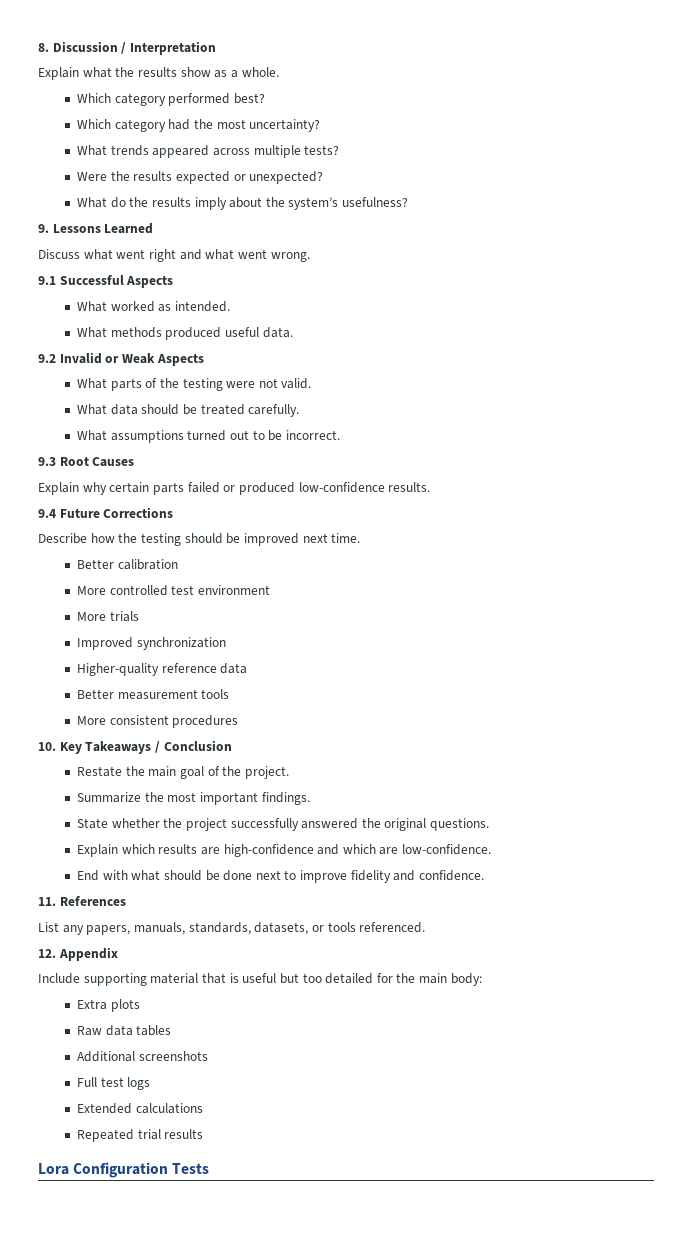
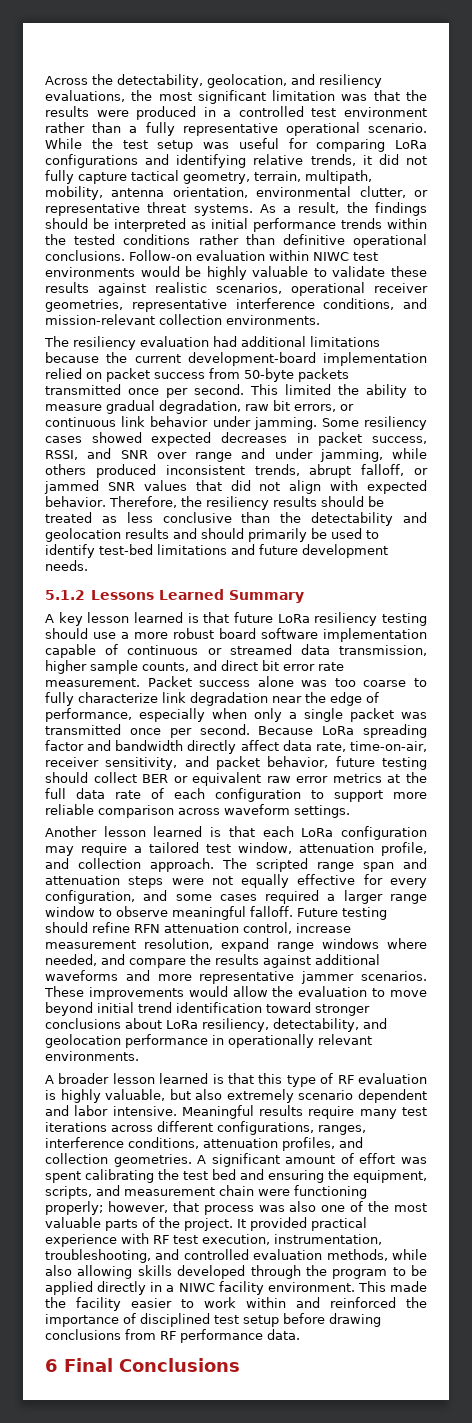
- 8. Discussion / Interpretation
- Explain what the results show as a whole.
- Which category performed best?
- Which category had the most uncertainty?
- What trends appeared across multiple tests?
- Were the results expected or unexpected?
- What do the results imply about the system’s usefulness?
- 9. Lessons Learned
- Discuss what went right and what went wrong.
- 9.1 Successful Aspects
- What worked as intended.
- What methods produced useful data.
- 9.2 Invalid or Weak Aspects
- What parts of the testing were not valid.
- What data should be treated carefully.
- What assumptions turned out to be incorrect.
- 9.3 Root Causes
- Explain why certain parts failed or produced low-confidence results.
- 9.4 Future Corrections
- Describe how the testing should be improved next time.
- Better calibration
- More controlled test environment
- More trials
- Improved synchronization
- Higher-quality reference data
- Better measurement tools
- More consistent procedures
- 10. Key Takeaways / Conclusion
- Restate the main goal of the project.
- Summarize the most important findings.
- State whether the project successfully answered the original questions.
- Explain which results are high-confidence and which are low-confidence.
- End with what should be done next to improve fidelity and confidence.
- 11. References
- List any papers, manuals, standards, datasets, or tools referenced.
- 12. Appendix
- Include supporting material that is useful but too detailed for the main body:
- Extra plots
- Raw data tables
- Additional screenshots
- Full test logs
- Extended calculations
- Repeated trial results
- Lora Configuration Tests
+ Across the detectability, geolocation, and resiliency evaluations, the most significant limitation was that the results were produced in a controlled test environment rather than a fully representative operational scenario. While the test setup was useful for comparing LoRa configurations and identifying relative trends, it did not fully capture tactical geometry, terrain, multipath, mobility, antenna orientation, environmental clutter, or representative threat systems. As a result, the findings should be interpreted as initial performance trends within the tested conditions rather than definitive operational conclusions. Follow-on evaluation within NIWC test environments would be highly valuable to validate these results against realistic scenarios, operational receiver geometries, representative interference conditions, and mission-relevant collection environments.
+ The resiliency evaluation had additional limitations because the current development-board implementation relied on packet success from 50-byte packets transmitted once per second. This limited the ability to measure gradual degradation, raw bit errors, or continuous link behavior under jamming. Some resiliency cases showed expected decreases in packet success, RSSI, and SNR over range and under jamming, while others produced inconsistent trends, abrupt falloff, or jammed SNR values that did not align with expected behavior. Therefore, the resiliency results should be treated as less conclusive than the detectability and geolocation results and should primarily be used to identify test-bed limitations and future development needs.
+ 5.1.2 Lessons Learned Summary
+ A key lesson learned is that future LoRa resiliency testing should use a more robust board software implementation capable of continuous or streamed data transmission, higher sample counts, and direct bit error rate measurement. Packet success alone was too coarse to fully characterize link degradation near the edge of performance, especially when only a single packet was transmitted once per second. Because LoRa spreading factor and bandwidth directly affect data rate, time-on-air, receiver sensitivity, and packet behavior, future testing should collect BER or equivalent raw error metrics at the full data rate of each configuration to support more reliable comparison across waveform settings.
+ Another lesson learned is that each LoRa configuration may require a tailored test window, attenuation profile, and collection approach. The scripted range span and attenuation steps were not equally effective for every configuration, and some cases required a larger range window to observe meaningful falloff. Future testing should refine RFN attenuation control, increase measurement resolution, expand range windows where needed, and compare the results against additional waveforms and more representative jammer scenarios. These improvements would allow the evaluation to move beyond initial trend identification toward stronger conclusions about LoRa resiliency, detectability, and geolocation performance in operationally relevant environments.
+ A broader lesson learned is that this type of RF evaluation is highly valuable, but also extremely scenario dependent and labor intensive. Meaningful results require many test iterations across different configurations, ranges, interference conditions, attenuation profiles, and collection geometries. A significant amount of effort was spent calibrating the test bed and ensuring the equipment, scripts, and measurement chain were functioning properly; however, that process was also one of the most valuable parts of the project. It provided practical experience with RF test execution, instrumentation, troubleshooting, and controlled evaluation methods, while also allowing skills developed through the program to be applied directly in a NIWC facility environment. This made the facility easier to work within and reinforced the importance of disciplined test setup before drawing conclusions from RF performance data.
+ 6 Final Conclusions

